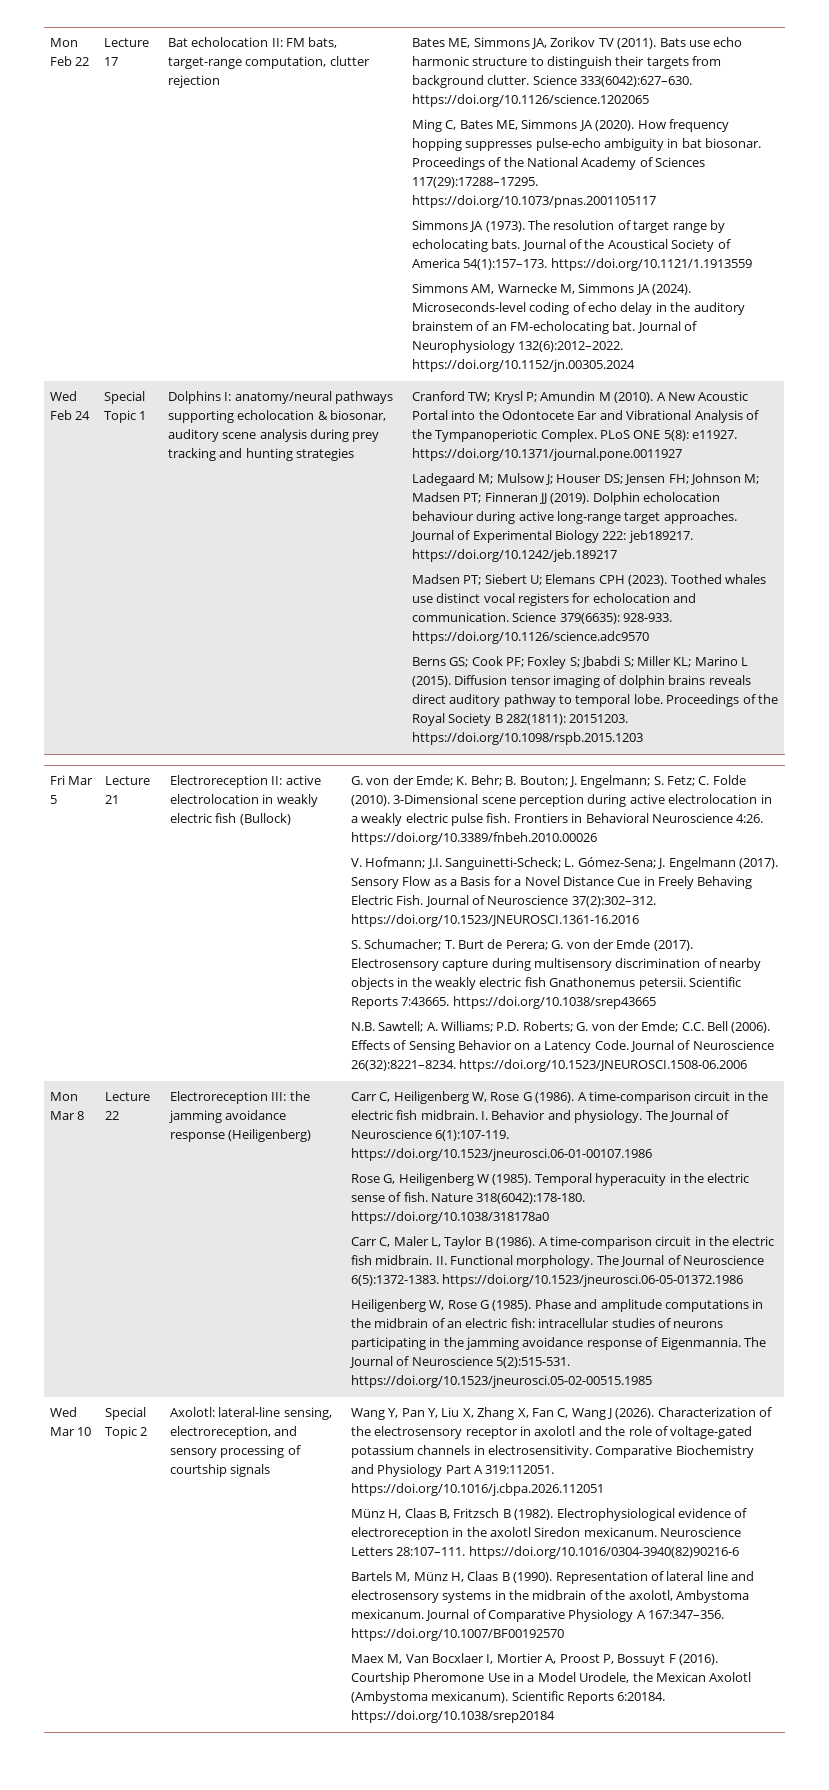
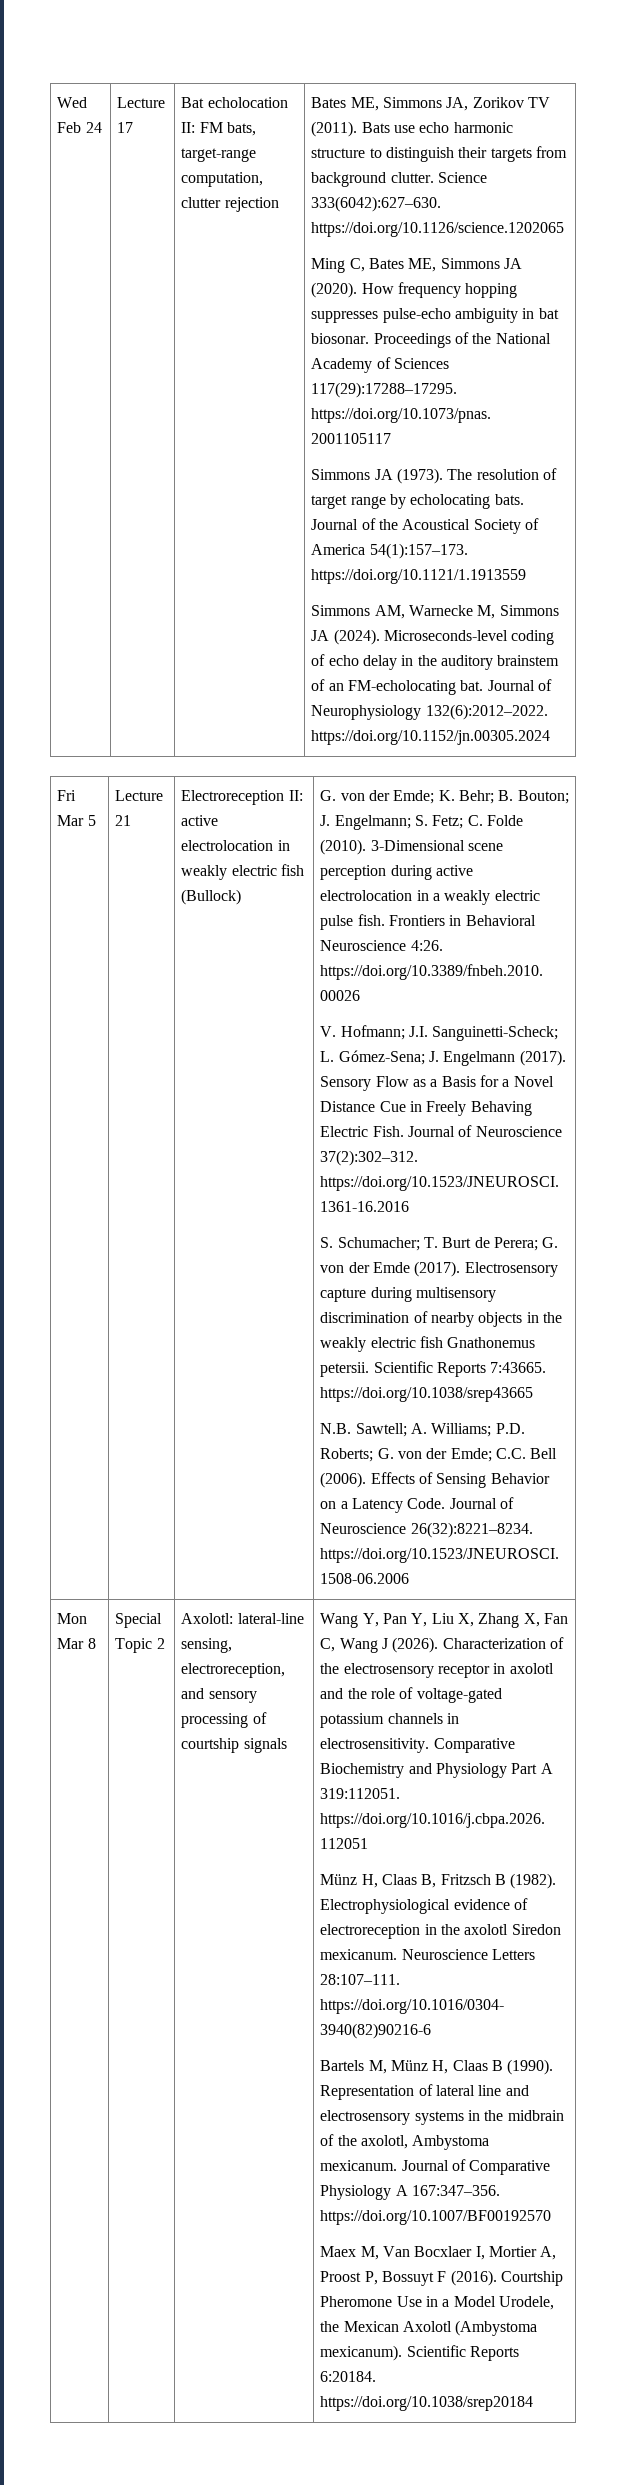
- Mon Feb 22
+ Wed Feb 24
- Wed Feb 24 | Special Topic 1 | Dolphins I: anatomy/neural pathways supporting echolocation & biosonar, auditory scene analysis during prey tracking and hunting strategies | Cranford TW; Krysl P; Amundin M (2010). A New Acoustic Portal into the Odontocete Ear and Vibrational Analysis of the Tympanoperiotic Complex. PLoS ONE 5(8): e11927. https://doi.org/10.1371/journal.pone.0011927
- Ladegaard M; Mulsow J; Houser DS; Jensen FH; Johnson M; Madsen PT; Finneran JJ (2019). Dolphin echolocation behaviour during active long-range target approaches. Journal of Experimental Biology 222: jeb189217. https://doi.org/10.1242/jeb.189217
- Madsen PT; Siebert U; Elemans CPH (2023). Toothed whales use distinct vocal registers for echolocation and communication. Science 379(6635): 928-933. https://doi.org/10.1126/science.adc9570
- Berns GS; Cook PF; Foxley S; Jbabdi S; Miller KL; Marino L (2015). Diffusion tensor imaging of dolphin brains reveals direct auditory pathway to temporal lobe. Proceedings of the Royal Society B 282(1811): 20151203. https://doi.org/10.1098/rspb.2015.1203
- Lecture 22 | Electroreception III: the jamming avoidance response (Heiligenberg) | Carr C, Heiligenberg W, Rose G (1986). A time-comparison circuit in the electric fish midbrain. I. Behavior and physiology. The Journal of Neuroscience 6(1):107-119. https://doi.org/10.1523/jneurosci.06-01-00107.1986
- Rose G, Heiligenberg W (1985). Temporal hyperacuity in the electric sense of fish. Nature 318(6042):178-180. https://doi.org/10.1038/318178a0
- Carr C, Maler L, Taylor B (1986). A time-comparison circuit in the electric fish midbrain. II. Functional morphology. The Journal of Neuroscience 6(5):1372-1383. https://doi.org/10.1523/jneurosci.06-05-01372.1986
- Heiligenberg W, Rose G (1985). Phase and amplitude computations in the midbrain of an electric fish: intracellular studies of neurons participating in the jamming avoidance response of Eigenmannia. The Journal of Neuroscience 5(2):515-531. https://doi.org/10.1523/jneurosci.05-02-00515.1985
- Wed Mar 10

